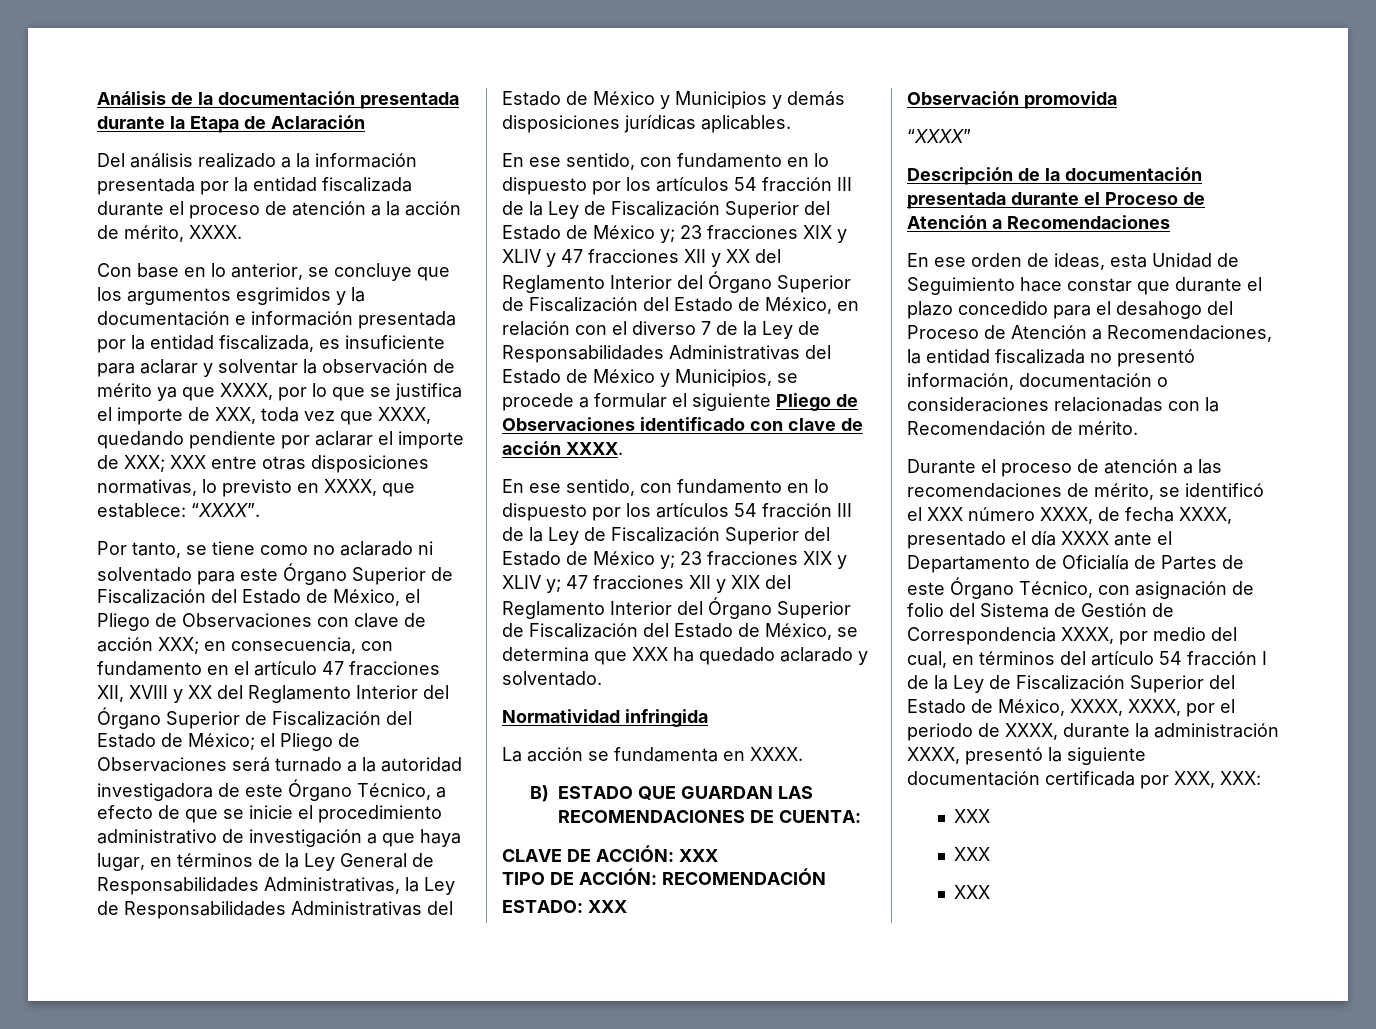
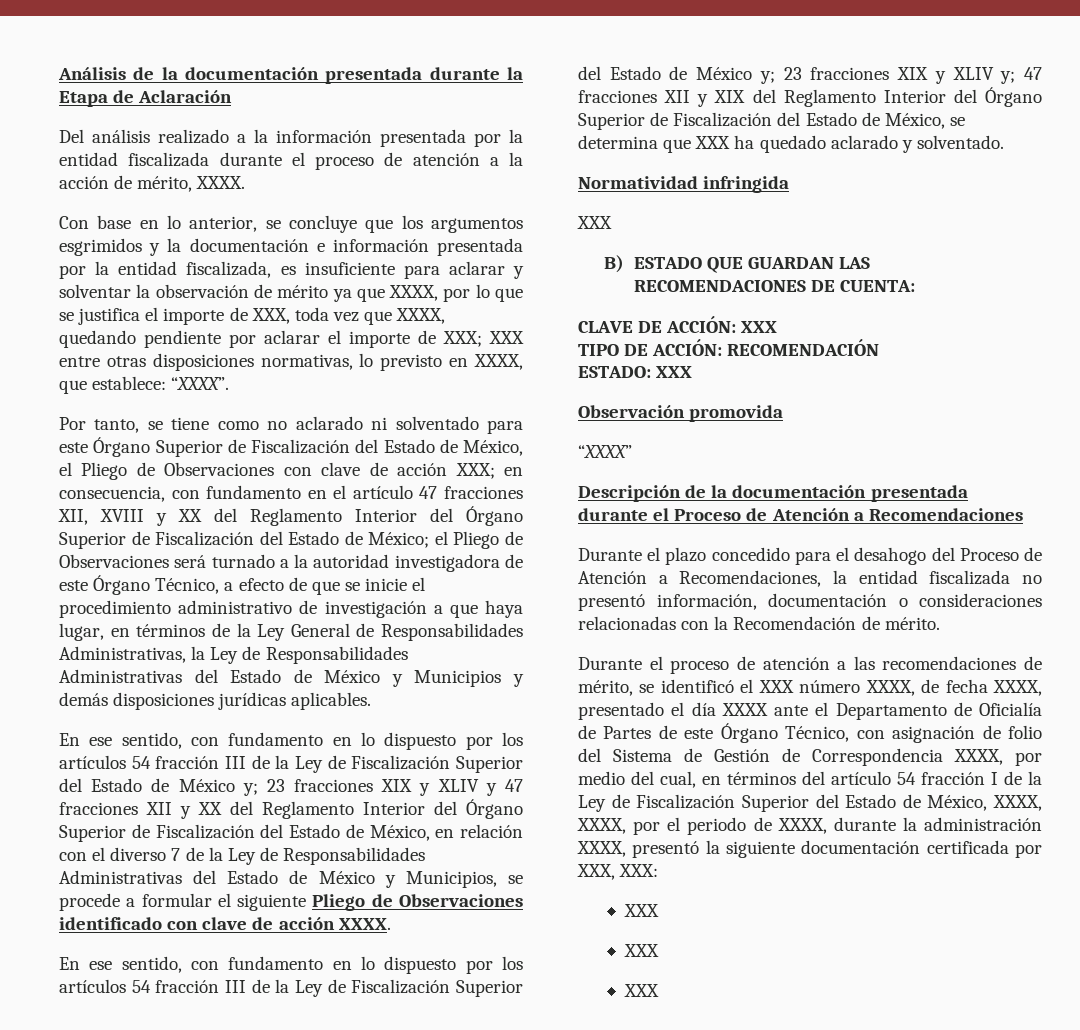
  Normatividad infringida
- La acción se fundamenta en XXXX.
+ XXX
- En ese orden de ideas, esta Unidad de Seguimiento hace constar que durante el plazo concedido para el desahogo del Proceso de Atención a Recomendaciones, la entidad fiscalizada no presentó información, documentación o consideraciones relacionadas con la Recomendación de mérito.
+ Durante el plazo concedido para el desahogo del Proceso de Atención a Recomendaciones, la entidad fiscalizada no presentó información, documentación o consideraciones relacionadas con la Recomendación de mérito.

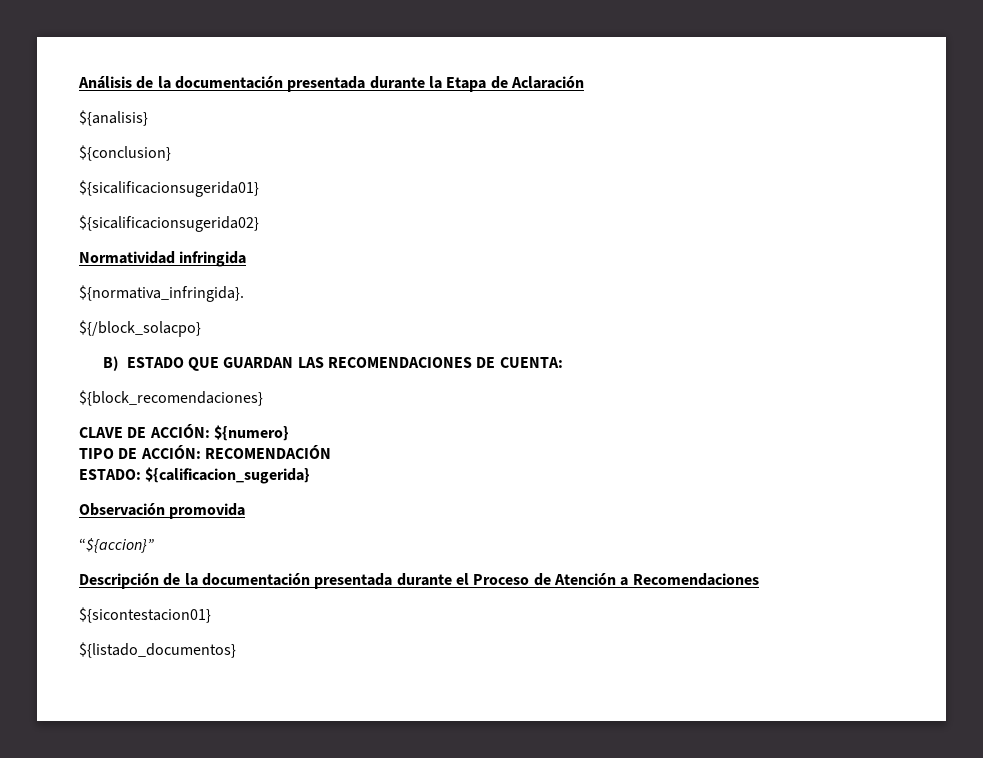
- Del análisis realizado a la información presentada por la entidad fiscalizada durante el proceso de atención a la acción de mérito, XXXX.
- Con base en lo anterior, se concluye que los argumentos esgrimidos y la documentación e información presentada por la entidad fiscalizada, es insuficiente para aclarar y solventar la observación de mérito ya que XXXX, por lo que se justifica el importe de XXX, toda vez que XXXX, quedando pendiente por aclarar el importe de XXX; XXX entre otras disposiciones normativas, lo previsto en XXXX, que establece: “XXXX”.
- Por tanto, se tiene como no aclarado ni solventado para este Órgano Superior de Fiscalización del Estado de México, el Pliego de Observaciones con clave de acción XXX; en consecuencia, con fundamento en el artículo 47 fracciones XII, XVIII y XX del Reglamento Interior del Órgano Superior de Fiscalización del Estado de México; el Pliego de Observaciones será turnado a la autoridad investigadora de este Órgano Técnico, a efecto de que se inicie el procedimiento administrativo de investigación a que haya lugar, en términos de la Ley General de Responsabilidades Administrativas, la Ley de Responsabilidades Administrativas del Estado de México y Municipios y demás disposiciones jurídicas aplicables.
- En ese sentido, con fundamento en lo dispuesto por los artículos 54 fracción III de la Ley de Fiscalización Superior del Estado de México y; 23 fracciones XIX y XLIV y 47 fracciones XII y XX del Reglamento Interior del Órgano Superior de Fiscalización del Estado de México, en relación con el diverso 7 de la Ley de Responsabilidades Administrativas del Estado de México y Municipios, se procede a formular el siguiente Pliego de Observaciones identificado con clave de acción XXXX.
- En ese sentido, con fundamento en lo dispuesto por los artículos 54 fracción III de la Ley de Fiscalización Superior del Estado de México y; 23 fracciones XIX y XLIV y; 47 fracciones XII y XIX del Reglamento Interior del Órgano Superior de Fiscalización del Estado de México, se determina que XXX ha quedado aclarado y solventado.
+ ${analisis}
+ ${conclusion}
+ ${sicalificacionsugerida01}
+ ${sicalificacionsugerida02}
  Normatividad infringida
- XXX
+ ${normativa_infringida}.
+ ${/block_solacpo}
+ ${block_recomendaciones}
- CLAVE DE ACCIÓN: XXX
+ CLAVE DE ACCIÓN: ${numero}
- ESTADO: XXX
+ ESTADO: ${calificacion_sugerida}
- “XXXX”
+ “${accion}”
- Durante el plazo concedido para el desahogo del Proceso de Atención a Recomendaciones, la entidad fiscalizada no presentó información, documentación o consideraciones relacionadas con la Recomendación de mérito.
- Durante el proceso de atención a las recomendaciones de mérito, se identificó el XXX número XXXX, de fecha XXXX, presentado el día XXXX ante el Departamento de Oficialía de Partes de este Órgano Técnico, con asignación de folio del Sistema de Gestión de Correspondencia XXXX, por medio del cual, en términos del artículo 54 fracción I de la Ley de Fiscalización Superior del Estado de México, XXXX, XXXX, por el periodo de XXXX, durante la administración XXXX, presentó la siguiente documentación certificada por XXX, XXX:
- XXX
- XXX
- XXX
+ ${sicontestacion01}
+ ${listado_documentos}

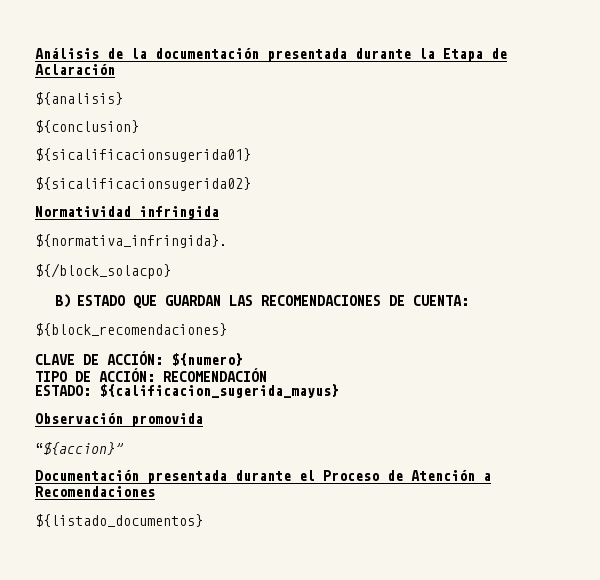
- ESTADO: ${calificacion_sugerida}
+ ESTADO: ${calificacion_sugerida_mayus}
- Descripción de la documentación presentada durante el Proceso de Atención a Recomendaciones
+ Documentación presentada durante el Proceso de Atención a Recomendaciones
- ${sicontestacion01}

